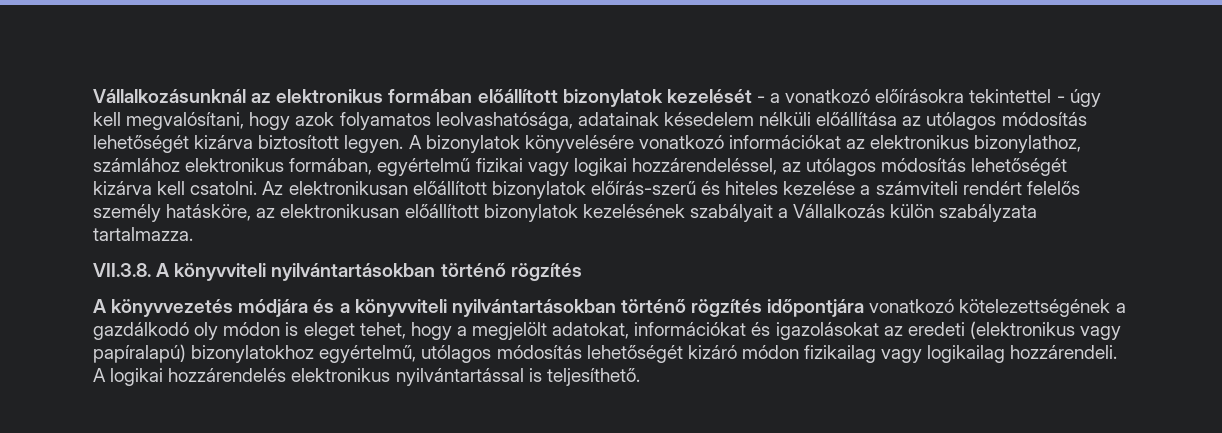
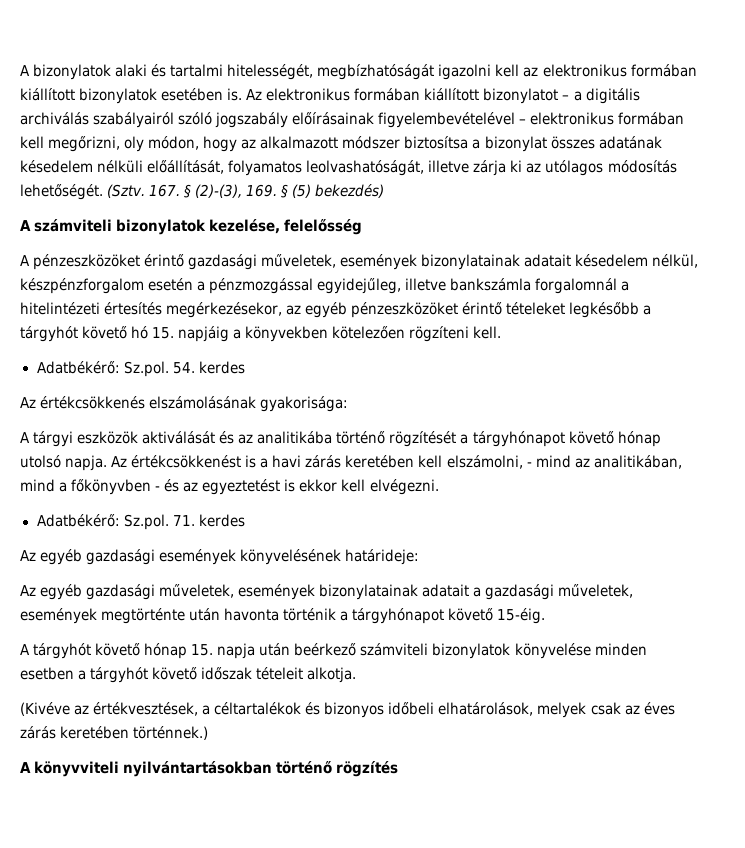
- Vállalkozásunknál az elektronikus formában előállított bizonylatok kezelését - a vonatkozó előírásokra tekintettel - úgy kell megvalósítani, hogy azok folyamatos leolvashatósága, adatainak késedelem nélküli előállítása az utólagos módosítás lehetőségét kizárva biztosított legyen. A bizonylatok könyvelésére vonatkozó információkat az elektronikus bizonylathoz, számlához elektronikus formában, egyértelmű fizikai vagy logikai hozzárendeléssel, az utólagos módosítás lehetőségét kizárva kell csatolni. Az elektronikusan előállított bizonylatok előírás-szerű és hiteles kezelése a számviteli rendért felelős személy hatásköre, az elektronikusan előállított bizonylatok kezelésének szabályait a Vállalkozás külön szabályzata tartalmazza.
- VII.3.8. A könyvviteli nyilvántartásokban történő rögzítés
+ A bizonylatok alaki és tartalmi hitelességét, megbízhatóságát igazolni kell az elektronikus formában kiállított bizonylatok esetében is. Az elektronikus formában kiállított bizonylatot – a digitális archiválás szabályairól szóló jogszabály előírásainak figyelembevételével – elektronikus formában kell megőrizni, oly módon, hogy az alkalmazott módszer biztosítsa a bizonylat összes adatának késedelem nélküli előállítását, folyamatos leolvashatóságát, illetve zárja ki az utólagos módosítás lehetőségét. (Sztv. 167. § (2)-(3), 169. § (5) bekezdés)
+ A számviteli bizonylatok kezelése, felelősség
+ A pénzeszközöket érintő gazdasági műveletek, események bizonylatainak adatait késedelem nélkül, készpénzforgalom esetén a pénzmozgással egyidejűleg, illetve bankszámla forgalomnál a hitelintézeti értesítés megérkezésekor, az egyéb pénzeszközöket érintő tételeket legkésőbb a tárgyhót követő hó 15. napjáig a könyvekben kötelezően rögzíteni kell.
+ Adatbékérő: Sz.pol. 54. kerdes
+ Az értékcsökkenés elszámolásának gyakorisága:
+ A tárgyi eszközök aktiválását és az analitikába történő rögzítését a tárgyhónapot követő hónap utolsó napja. Az értékcsökkenést is a havi zárás keretében kell elszámolni, - mind az analitikában, mind a főkönyvben - és az egyeztetést is ekkor kell elvégezni.
+ Adatbékérő: Sz.pol. 71. kerdes
+ Az egyéb gazdasági események könyvelésének határideje:
+ Az egyéb gazdasági műveletek, események bizonylatainak adatait a gazdasági műveletek, események megtörténte után havonta történik a tárgyhónapot követő 15-éig.
+ A tárgyhót követő hónap 15. napja után beérkező számviteli bizonylatok könyvelése minden esetben a tárgyhót követő időszak tételeit alkotja.
+ (Kivéve az értékvesztések, a céltartalékok és bizonyos időbeli elhatárolások, melyek csak az éves zárás keretében történnek.)
+ A könyvviteli nyilvántartásokban történő rögzítés
- A könyvvezetés módjára és a könyvviteli nyilvántartásokban történő rögzítés időpontjára vonatkozó kötelezettségének a gazdálkodó oly módon is eleget tehet, hogy a megjelölt adatokat, információkat és igazolásokat az eredeti (elektronikus vagy papíralapú) bizonylatokhoz egyértelmű, utólagos módosítás lehetőségét kizáró módon fizikailag vagy logikailag hozzárendeli. A logikai hozzárendelés elektronikus nyilvántartással is teljesíthető.

